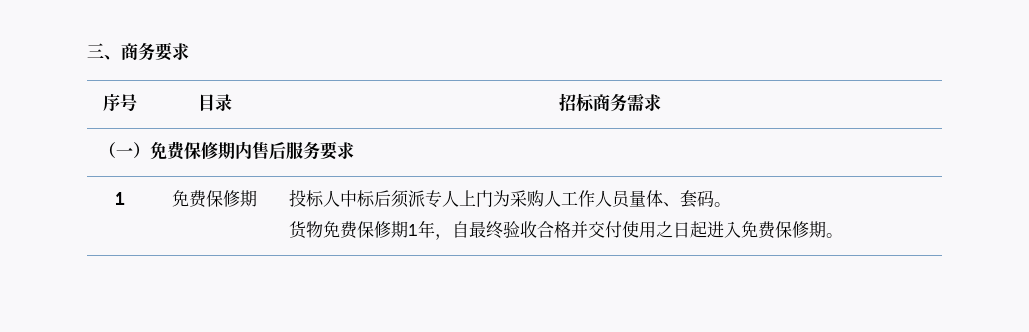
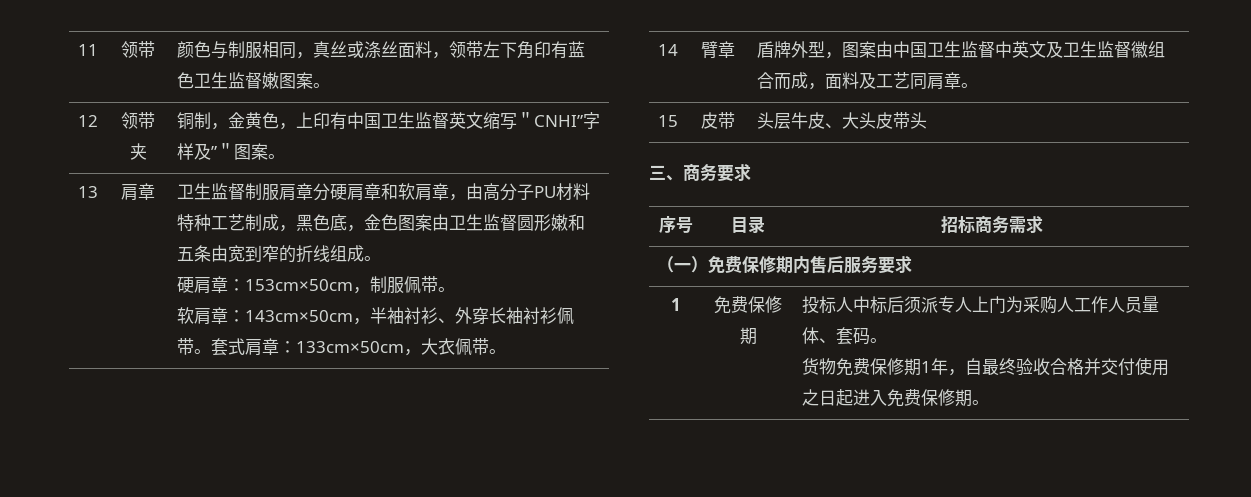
+ 11 | 领带 | 颜色与制服相同，真丝或涤丝面料，领带左下角印有蓝色卫生监督嫩图案。
+ 12 | 领带夹 | 铜制，金黄色，上印有中国卫生监督英文缩写＂CNHI”字样及”＂图案。
+ 13 | 肩章 | 卫生监督制服肩章分硬肩章和软肩章，由高分子PU材料特种工艺制成，黑色底，金色图案由卫生监督圆形嫩和五条由宽到窄的折线组成。
+ 硬肩章：153cm×50cm，制服佩带。
+ 软肩章：143cm×50cm，半袖衬衫、外穿长袖衬衫佩带。套式肩章：133cm×50cm，大衣佩带。
+ 14 | 臂章 | 盾牌外型，图案由中国卫生监督中英文及卫生监督徽组合而成，面料及工艺同肩章。
+ 15 | 皮带 | 头层牛皮、大头皮带头

